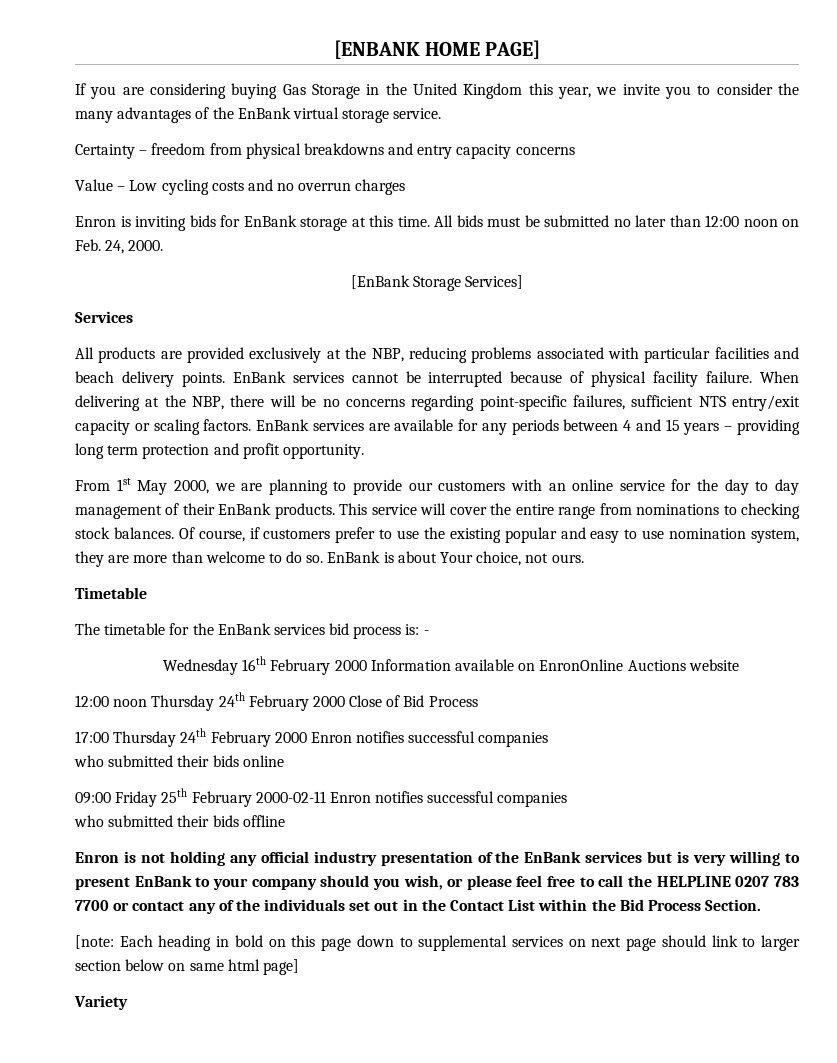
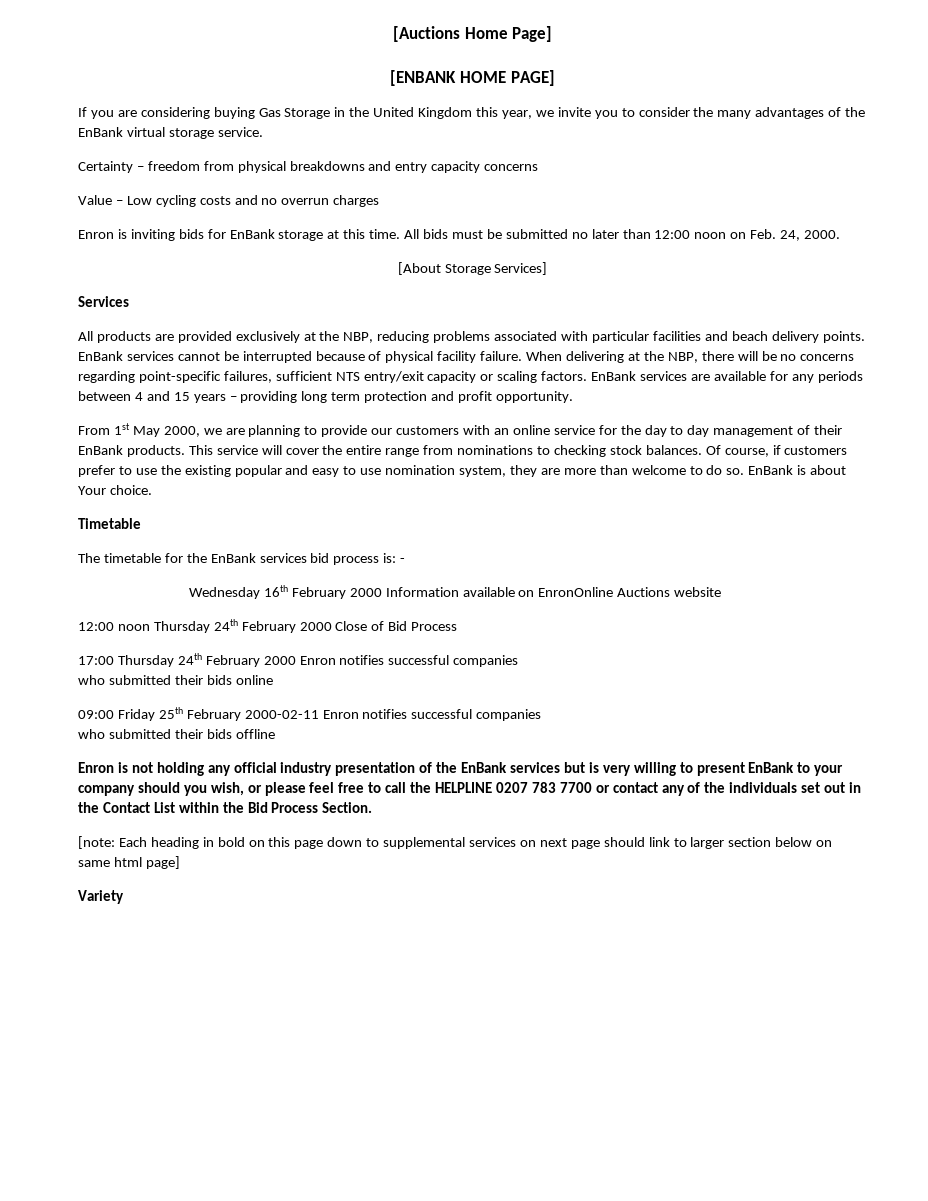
+ [Auctions Home Page]
- [EnBank Storage Services]
+ [About Storage Services]
- EnBank is about Your choice, not ours.
+ EnBank is about Your choice.

